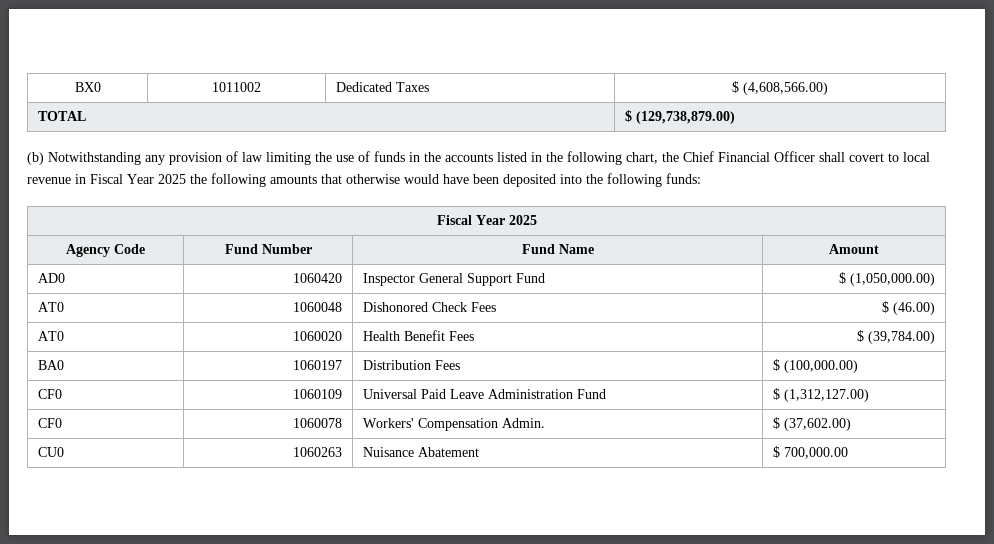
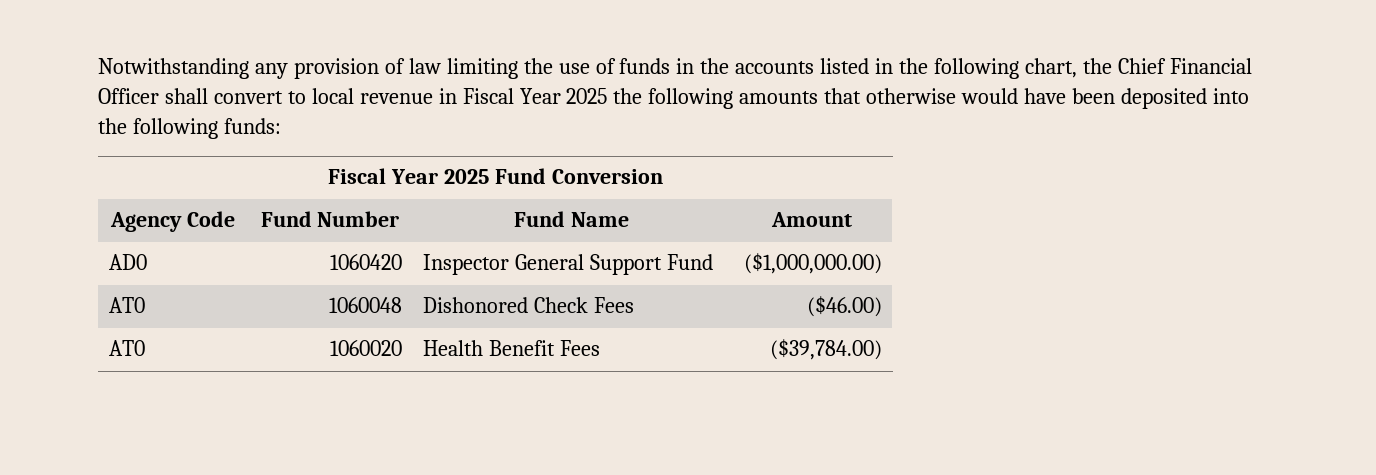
- BX0 | 1011002 | Dedicated Taxes | $ (4,608,566.00)
- TOTAL | $ (129,738,879.00)
- (b) Notwithstanding any provision of law limiting the use of funds in the accounts listed in the following chart, the Chief Financial Officer shall covert to local revenue in Fiscal Year 2025 the following amounts that otherwise would have been deposited into the following funds:
- Fiscal Year 2025
+ Notwithstanding any provision of law limiting the use of funds in the accounts listed in the following chart, the Chief Financial Officer shall convert to local revenue in Fiscal Year 2025 the following amounts that otherwise would have been deposited into the following funds:
+ Fiscal Year 2025 Fund Conversion
- AD0 | 1060420 | Inspector General Support Fund | $ (1,050,000.00)
+ AD0 | 1060420 | Inspector General Support Fund | ($1,000,000.00)
- AT0 | 1060048 | Dishonored Check Fees | $ (46.00)
+ AT0 | 1060048 | Dishonored Check Fees | ($46.00)
- AT0 | 1060020 | Health Benefit Fees | $ (39,784.00)
- BA0 | 1060197 | Distribution Fees | $ (100,000.00)
- CF0 | 1060109 | Universal Paid Leave Administration Fund | $ (1,312,127.00)
- CF0 | 1060078 | Workers' Compensation Admin. | $ (37,602.00)
- CU0 | 1060263 | Nuisance Abatement | $ 700,000.00
+ AT0 | 1060020 | Health Benefit Fees | ($39,784.00)

